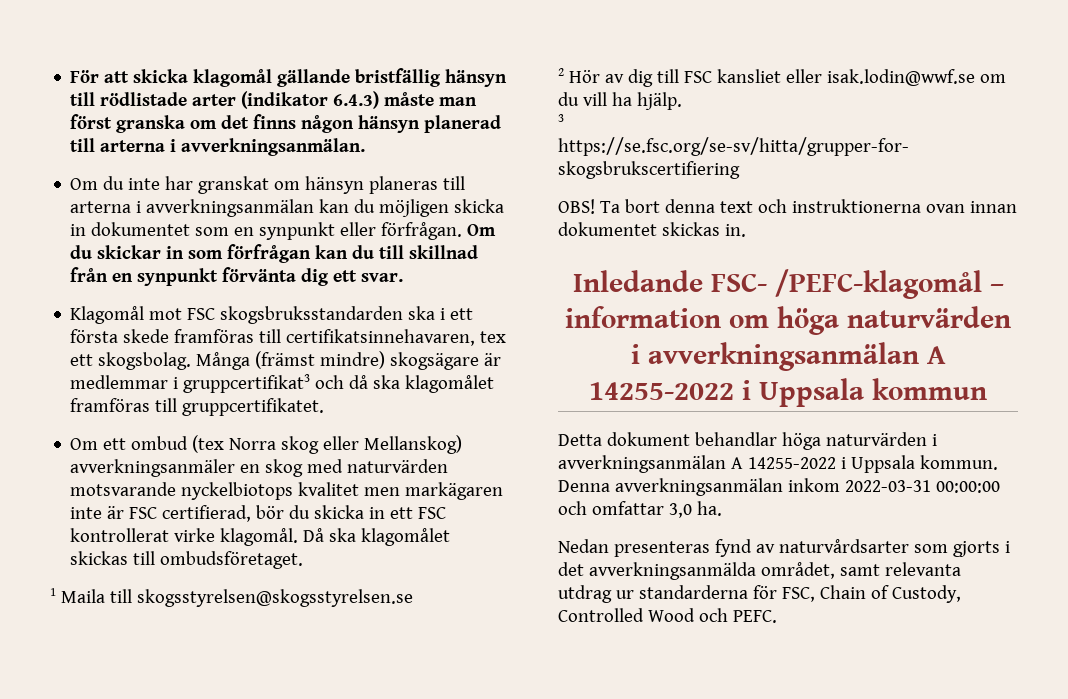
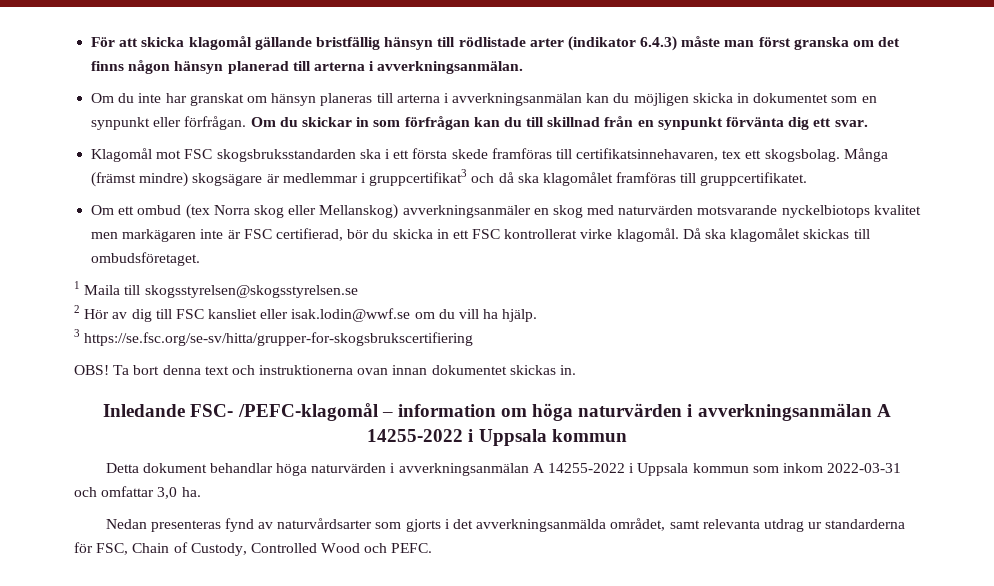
- Detta dokument behandlar höga naturvärden i avverkningsanmälan A 14255-2022 i Uppsala kommun. Denna avverkningsanmälan inkom 2022-03-31 00:00:00 och omfattar 3,0 ha.
+ Detta dokument behandlar höga naturvärden i avverkningsanmälan A 14255-2022 i Uppsala kommun som inkom 2022-03-31 och omfattar 3,0 ha.

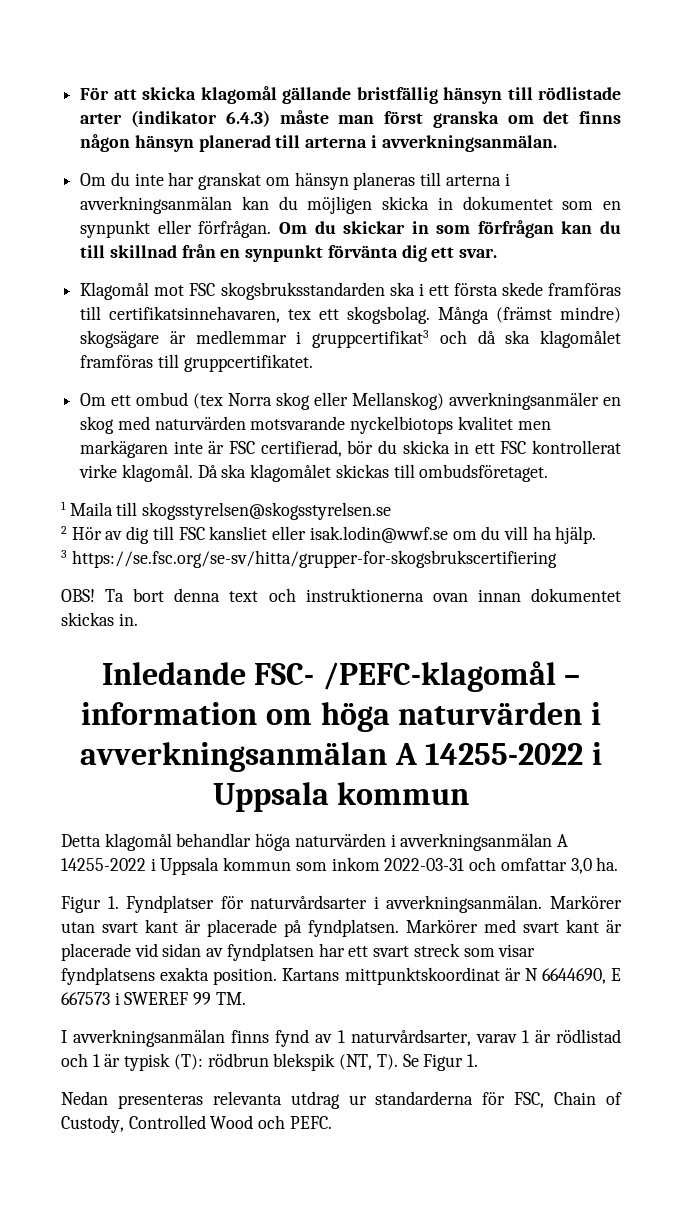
- Detta dokument behandlar höga naturvärden i avverkningsanmälan A 14255-2022 i Uppsala kommun som inkom 2022-03-31 och omfattar 3,0 ha.
+ Detta klagomål behandlar höga naturvärden i avverkningsanmälan A 14255-2022 i Uppsala kommun som inkom 2022-03-31 och omfattar 3,0 ha.
- Nedan presenteras fynd av naturvårdsarter som gjorts i det avverkningsanmälda området, samt relevanta utdrag ur standarderna för FSC, Chain of Custody, Controlled Wood och PEFC.
+ Figur 1. Fyndplatser för naturvårdsarter i avverkningsanmälan. Markörer utan svart kant är placerade på fyndplatsen. Markörer med svart kant är placerade vid sidan av fyndplatsen har ett svart streck som visar fyndplatsens exakta position. Kartans mittpunktskoordinat är N 6644690, E 667573 i SWEREF 99 TM.
+ I avverkningsanmälan finns fynd av 1 naturvårdsarter, varav 1 är rödlistad och 1 är typisk (T): rödbrun blekspik (NT, T). Se Figur 1.
+ Nedan presenteras relevanta utdrag ur standarderna för FSC, Chain of Custody, Controlled Wood och PEFC.

